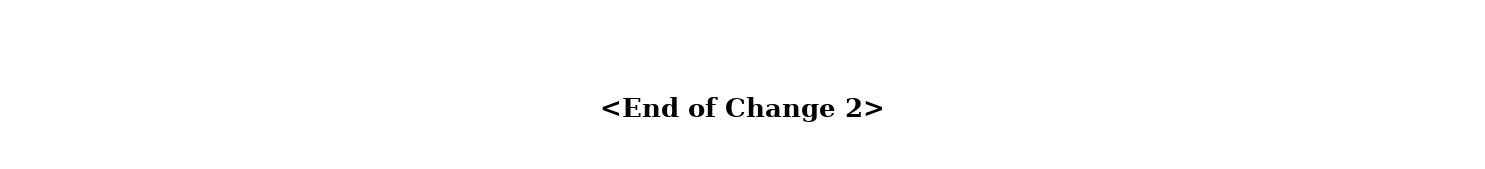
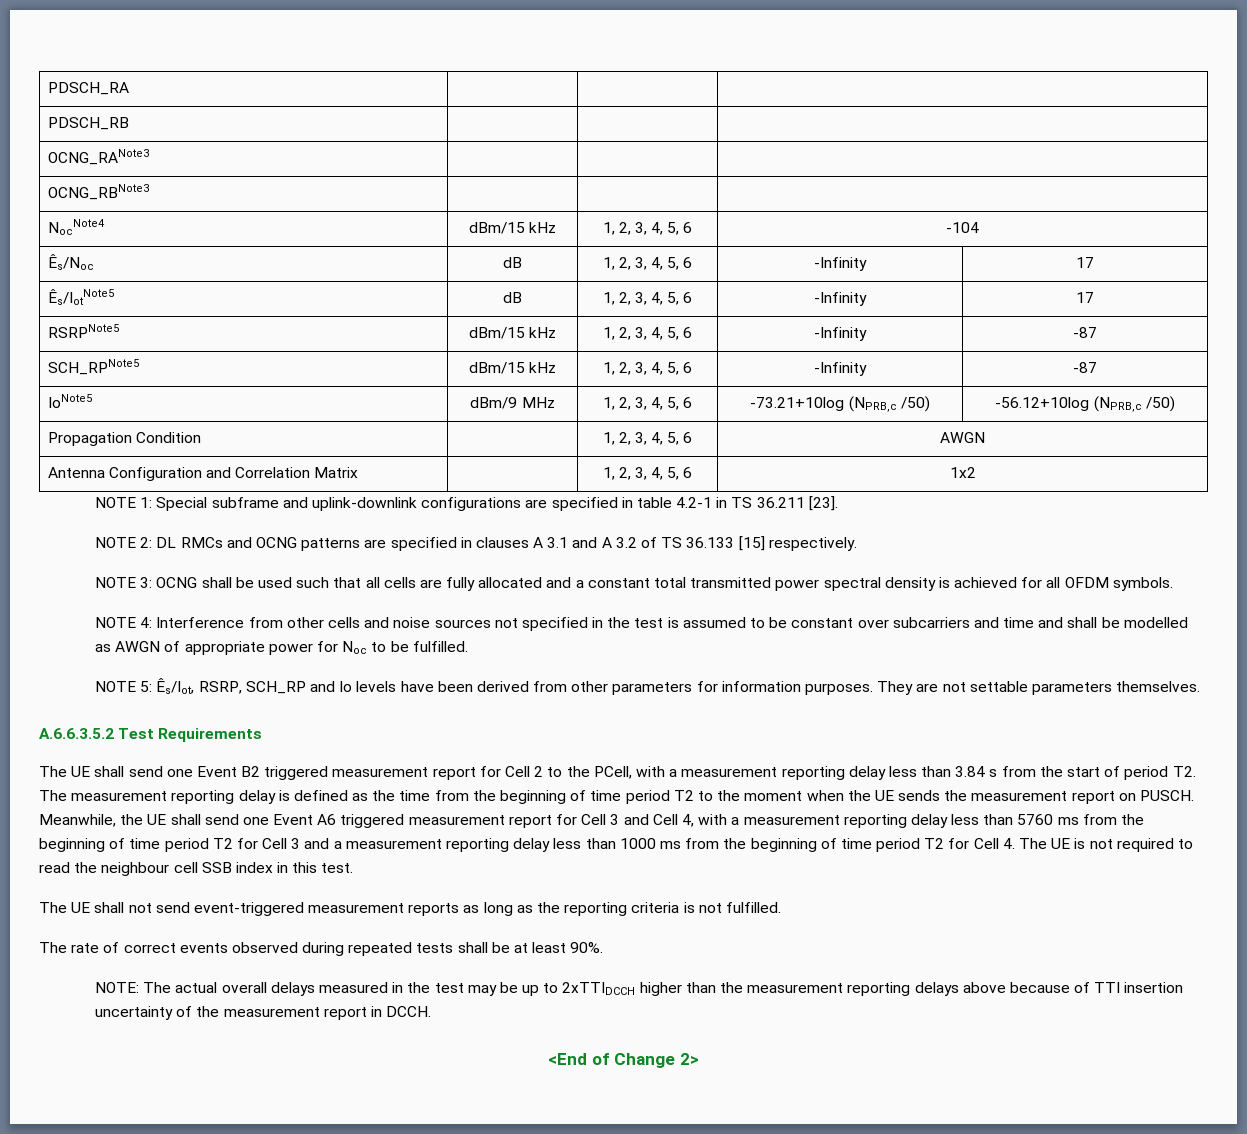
+ PDSCH_RA | | |
+ PDSCH_RB | | |
+ OCNG_RANote3 | | |
+ OCNG_RBNote3 | | |
+ NocNote4 | dBm/15 kHz | 1, 2, 3, 4, 5, 6 | -104
+ Ês/Noc | dB | 1, 2, 3, 4, 5, 6 | -Infinity | 17
+ Ês/IotNote5 | dB | 1, 2, 3, 4, 5, 6 | -Infinity | 17
+ RSRPNote5 | dBm/15 kHz | 1, 2, 3, 4, 5, 6 | -Infinity | -87
+ SCH_RPNote5 | dBm/15 kHz | 1, 2, 3, 4, 5, 6 | -Infinity | -87
+ IoNote5 | dBm/9 MHz | 1, 2, 3, 4, 5, 6 | -73.21+10log (NPRB,c /50) | -56.12+10log (NPRB,c /50)
+ Propagation Condition | | 1, 2, 3, 4, 5, 6 | AWGN
+ Antenna Configuration and Correlation Matrix | | 1, 2, 3, 4, 5, 6 | 1x2
+ NOTE 1: Special subframe and uplink-downlink configurations are specified in table 4.2-1 in TS 36.211 [23].
+ NOTE 2: DL RMCs and OCNG patterns are specified in clauses A 3.1 and A 3.2 of TS 36.133 [15] respectively.
+ NOTE 3: OCNG shall be used such that all cells are fully allocated and a constant total transmitted power spectral density is achieved for all OFDM symbols.
+ NOTE 4: Interference from other cells and noise sources not specified in the test is assumed to be constant over subcarriers and time and shall be modelled as AWGN of appropriate power for Noc to be fulfilled.
+ NOTE 5: Ês/Iot, RSRP, SCH_RP and Io levels have been derived from other parameters for information purposes. They are not settable parameters themselves.
+ A.6.6.3.5.2 Test Requirements
+ The UE shall send one Event B2 triggered measurement report for Cell 2 to the PCell, with a measurement reporting delay less than 3.84 s from the start of period T2. The measurement reporting delay is defined as the time from the beginning of time period T2 to the moment when the UE sends the measurement report on PUSCH. Meanwhile, the UE shall send one Event A6 triggered measurement report for Cell 3 and Cell 4, with a measurement reporting delay less than 5760 ms from the beginning of time period T2 for Cell 3 and a measurement reporting delay less than 1000 ms from the beginning of time period T2 for Cell 4. The UE is not required to read the neighbour cell SSB index in this test.
+ The UE shall not send event-triggered measurement reports as long as the reporting criteria is not fulfilled.
+ The rate of correct events observed during repeated tests shall be at least 90%.
+ NOTE: The actual overall delays measured in the test may be up to 2xTTIDCCH higher than the measurement reporting delays above because of TTI insertion uncertainty of the measurement report in DCCH.

